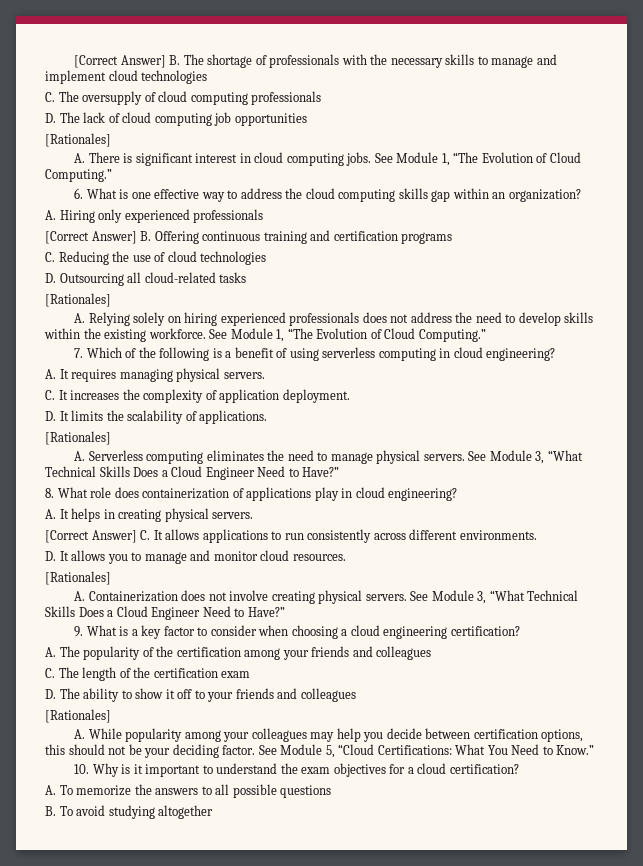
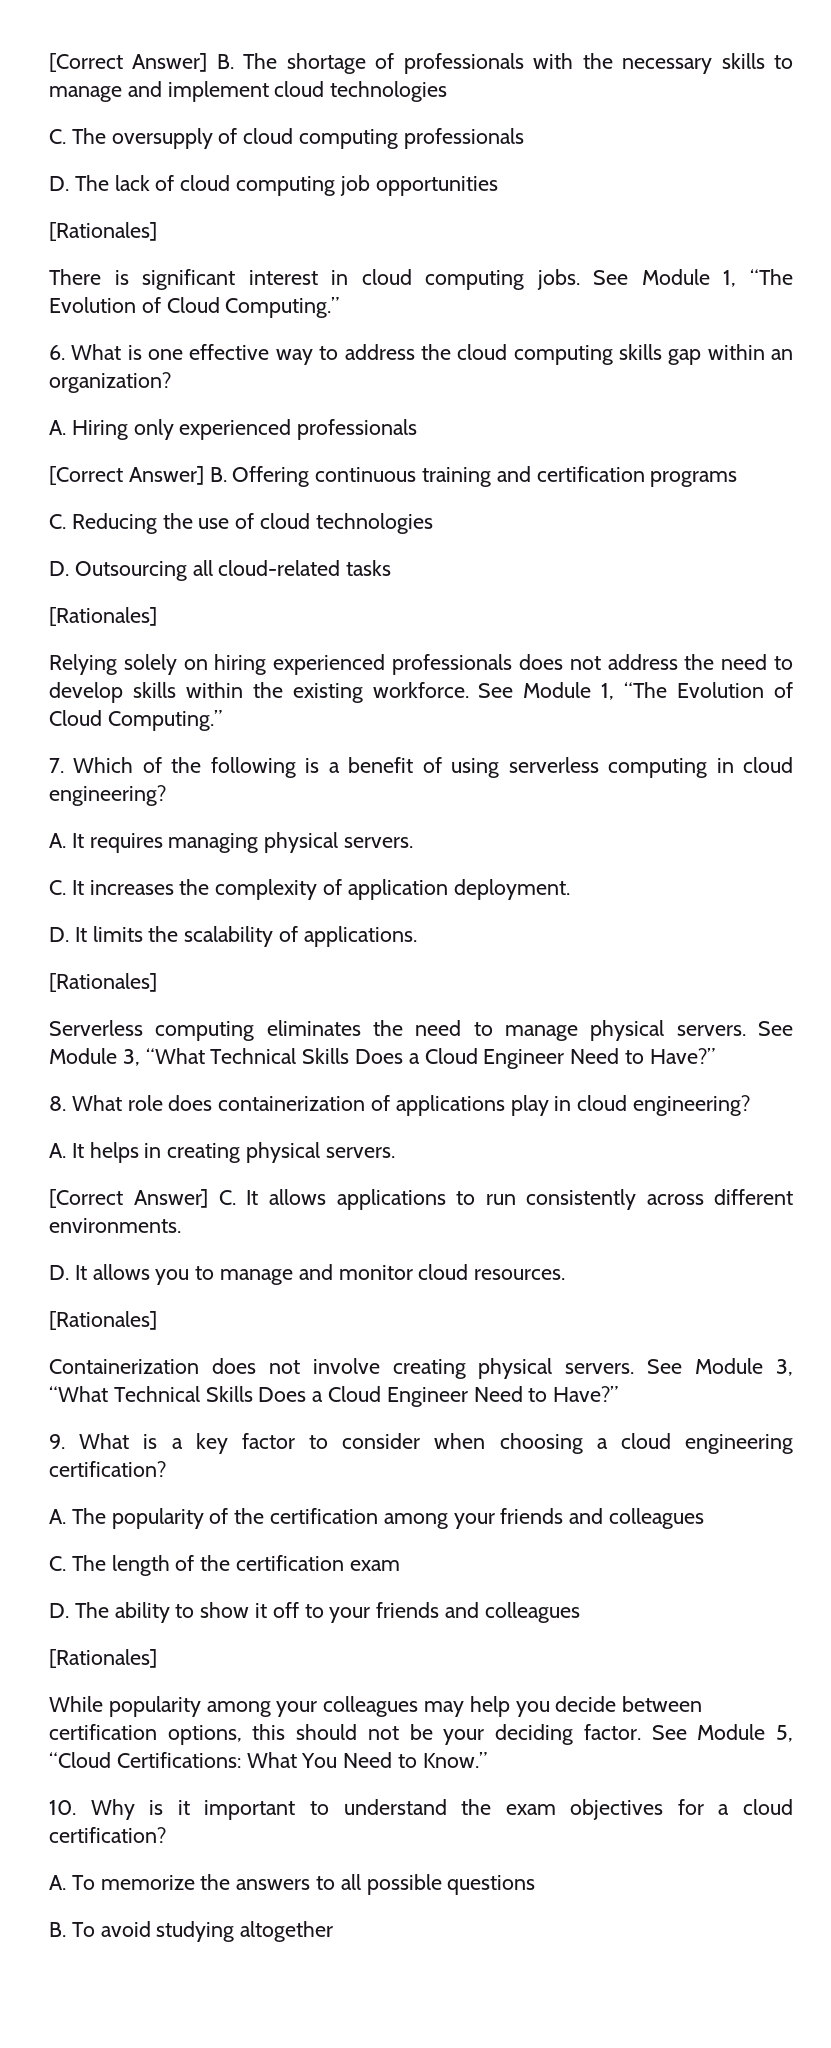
- A. There is significant interest in cloud computing jobs.
+ There is significant interest in cloud computing jobs.
- A. Relying solely on hiring experienced professionals does not address the need to develop skills within the existing workforce.
+ Relying solely on hiring experienced professionals does not address the need to develop skills within the existing workforce.
- A. Serverless computing eliminates the need to manage physical servers.
+ Serverless computing eliminates the need to manage physical servers.
- A. Containerization does not involve creating physical servers.
+ Containerization does not involve creating physical servers.
- A. While popularity among your colleagues may help you decide between certification options, this should not be your deciding factor.
+ While popularity among your colleagues may help you decide between certification options, this should not be your deciding factor.

